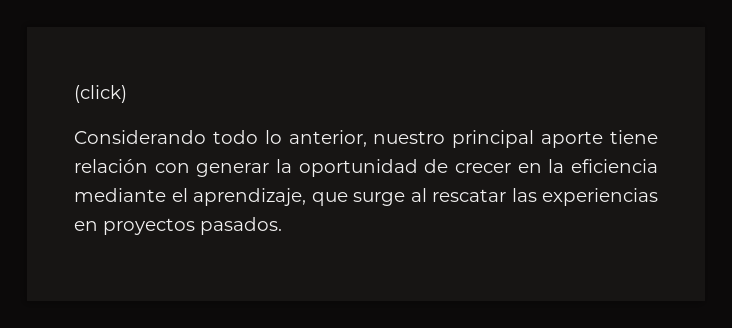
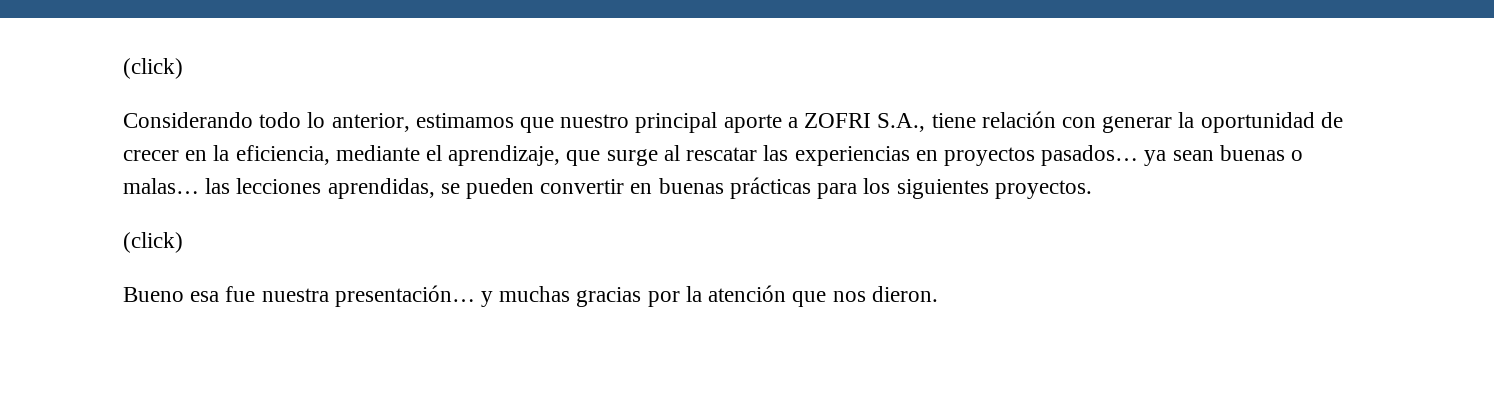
- Considerando todo lo anterior, nuestro principal aporte tiene relación con generar la oportunidad de crecer en la eficiencia mediante el aprendizaje, que surge al rescatar las experiencias en proyectos pasados.
+ Considerando todo lo anterior, estimamos que nuestro principal aporte a ZOFRI S.A., tiene relación con generar la oportunidad de crecer en la eficiencia, mediante el aprendizaje, que surge al rescatar las experiencias en proyectos pasados… ya sean buenas o malas… las lecciones aprendidas, se pueden convertir en buenas prácticas para los siguientes proyectos.
+ (click)
+ Bueno esa fue nuestra presentación… y muchas gracias por la atención que nos dieron.

